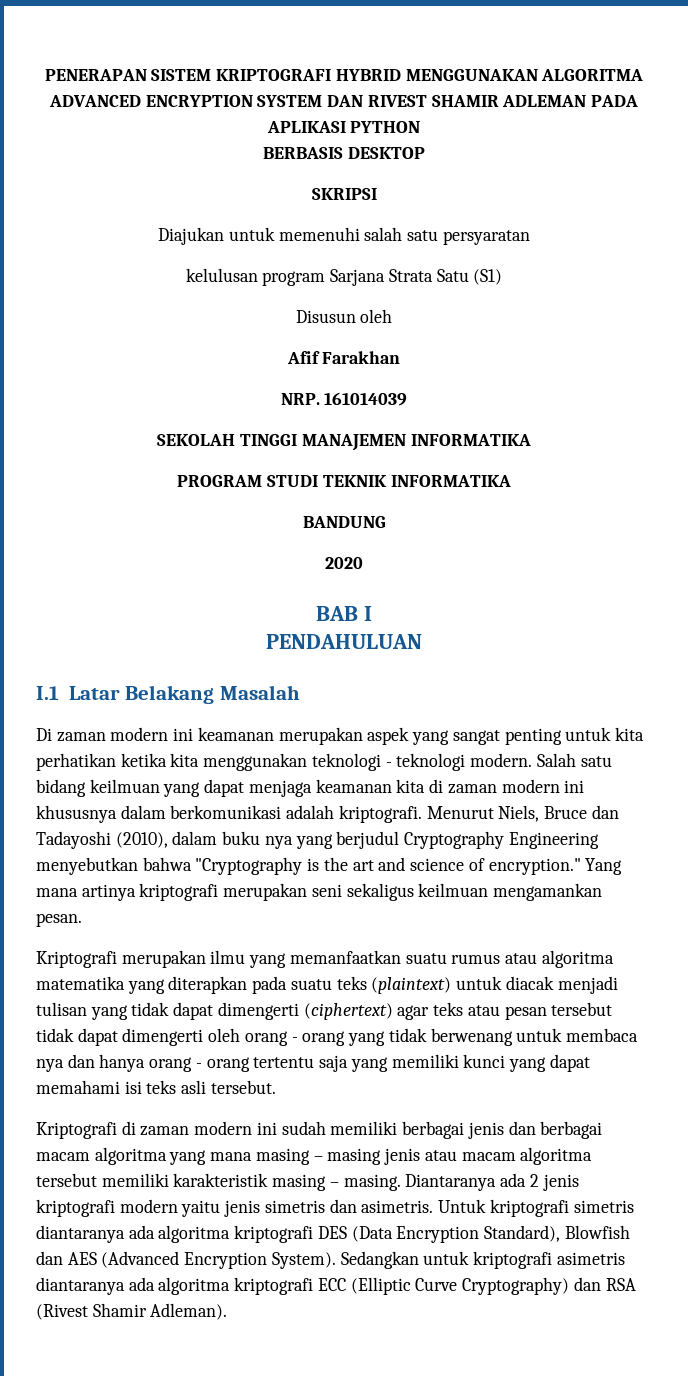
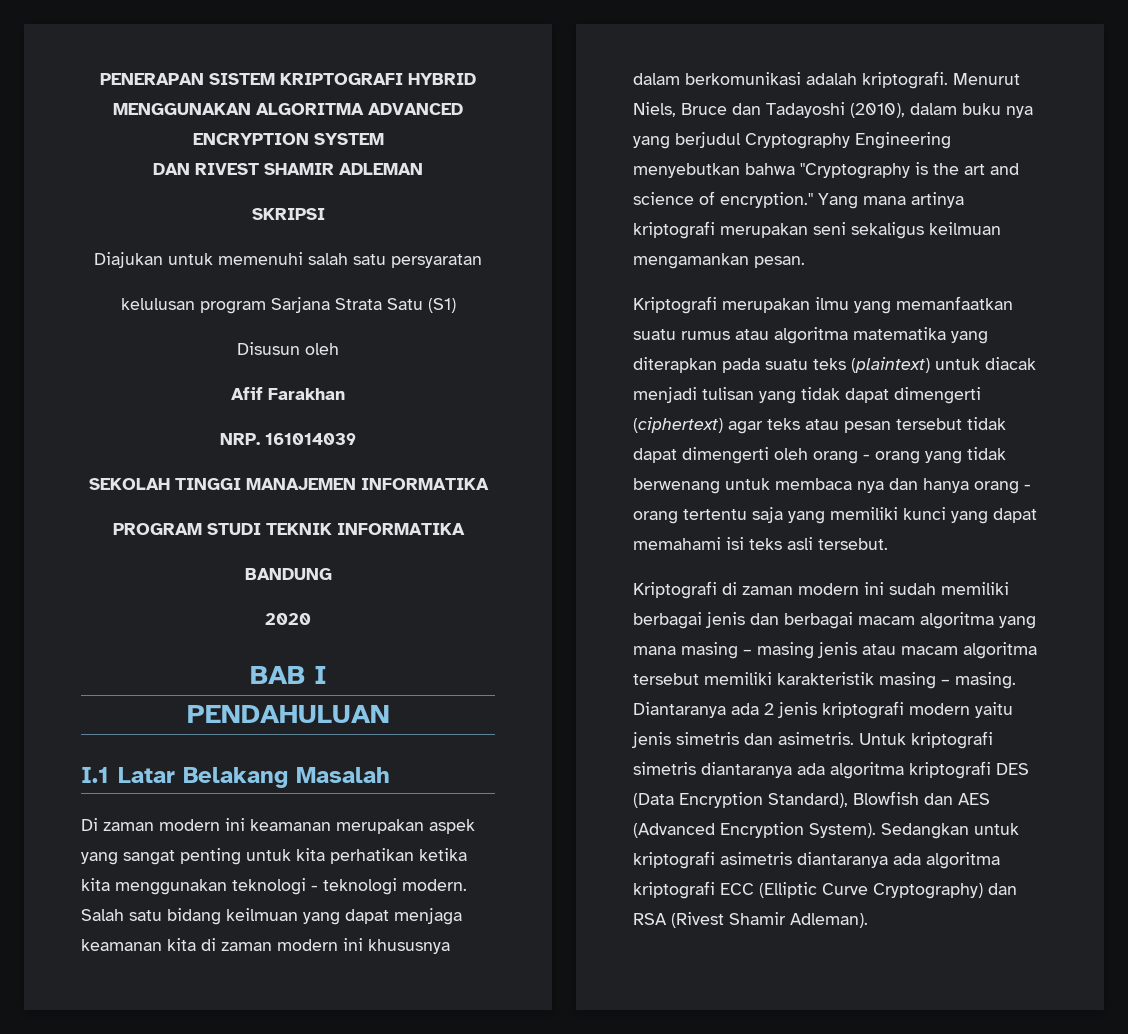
- PENERAPAN SISTEM KRIPTOGRAFI HYBRID MENGGUNAKAN ALGORITMA ADVANCED ENCRYPTION SYSTEM DAN RIVEST SHAMIR ADLEMAN PADA APLIKASI PYTHON
- BERBASIS DESKTOP
+ PENERAPAN SISTEM KRIPTOGRAFI HYBRID MENGGUNAKAN ALGORITMA ADVANCED ENCRYPTION SYSTEM
+ DAN RIVEST SHAMIR ADLEMAN

